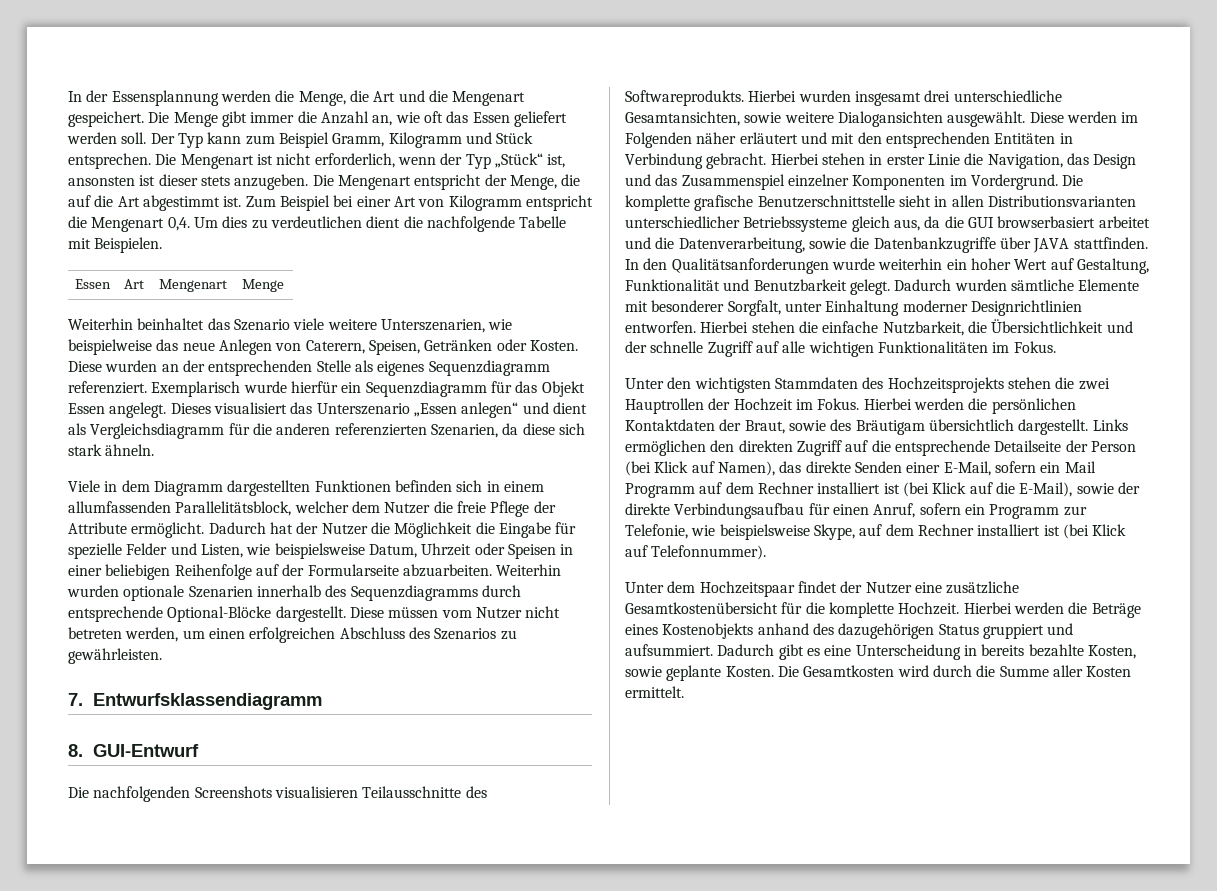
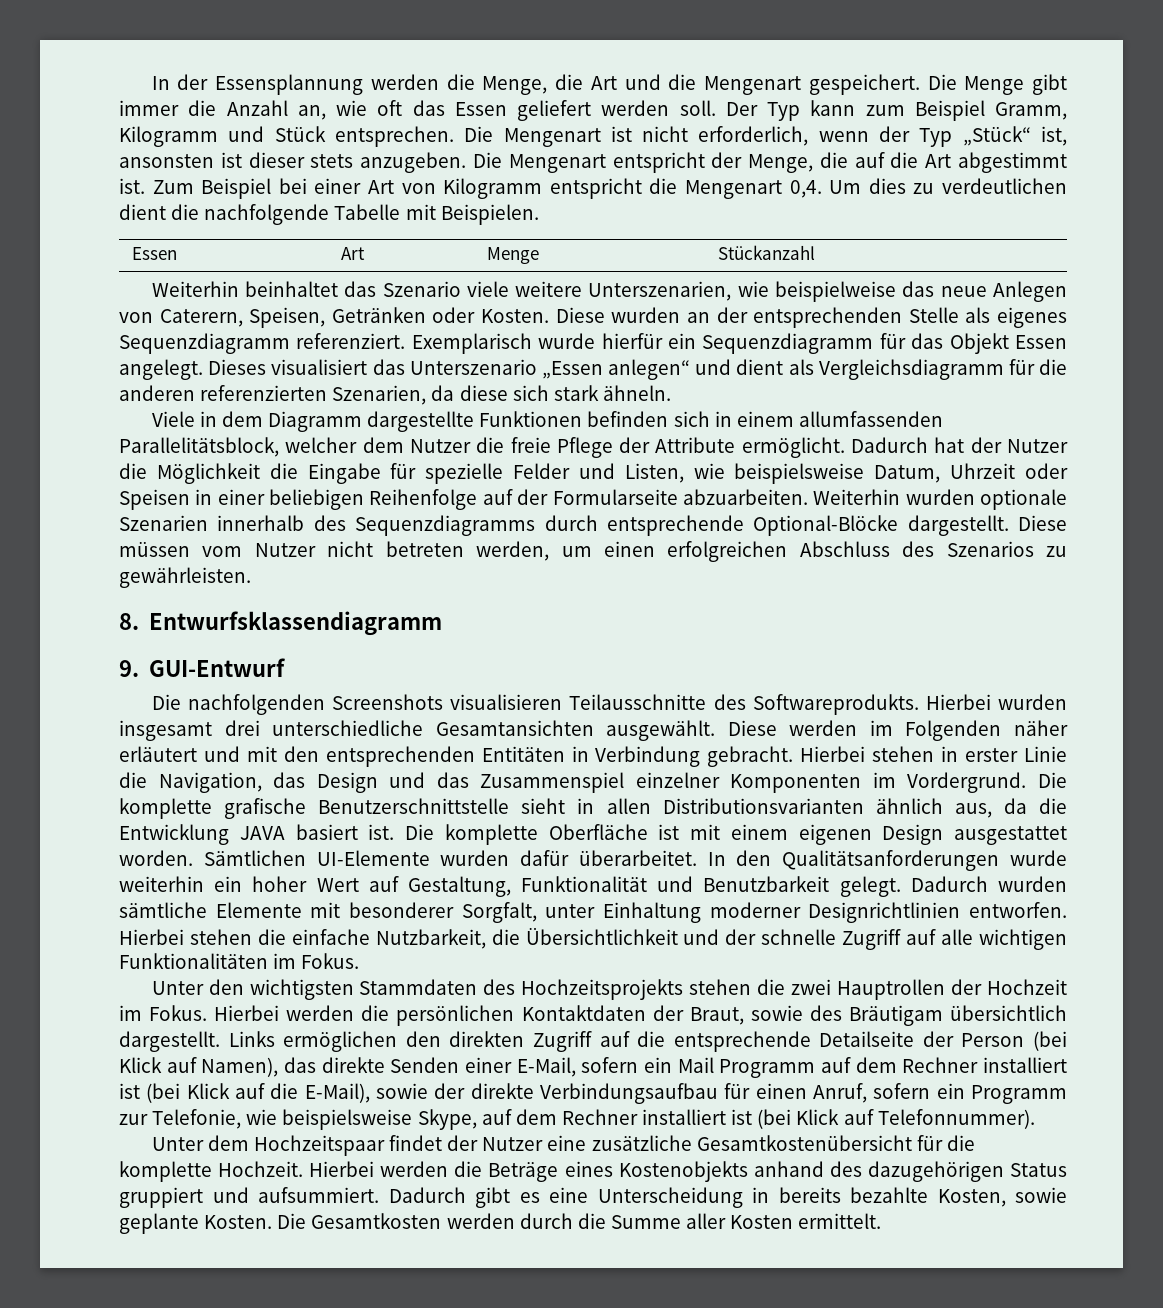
- Essen | Art | Mengenart | Menge
+ Essen | Art | Menge | Stückanzahl
- Viele in dem Diagramm dargestellten Funktionen befinden sich in einem allumfassenden Parallelitätsblock, welcher dem Nutzer die freie Pflege der Attribute ermöglicht.
+ Viele in dem Diagramm dargestellte Funktionen befinden sich in einem allumfassenden Parallelitätsblock, welcher dem Nutzer die freie Pflege der Attribute ermöglicht.
- 7. Entwurfsklassendiagramm
+ 8. Entwurfsklassendiagramm
- 8. GUI-Entwurf
+ 9. GUI-Entwurf
- Hierbei wurden insgesamt drei unterschiedliche Gesamtansichten, sowie weitere Dialogansichten ausgewählt.
+ Hierbei wurden insgesamt drei unterschiedliche Gesamtansichten ausgewählt.
- Die komplette grafische Benutzerschnittstelle sieht in allen Distributionsvarianten unterschiedlicher Betriebssysteme gleich aus, da die GUI browserbasiert arbeitet und die Datenverarbeitung, sowie die Datenbankzugriffe über JAVA stattfinden.
+ Die komplette grafische Benutzerschnittstelle sieht in allen Distributionsvarianten ähnlich aus, da die Entwicklung JAVA basiert ist. Die komplette Oberfläche ist mit einem eigenen Design ausgestattet worden. Sämtlichen UI-Elemente wurden dafür überarbeitet.
- Die Gesamtkosten wird durch die Summe aller Kosten ermittelt.
+ Die Gesamtkosten werden durch die Summe aller Kosten ermittelt.

